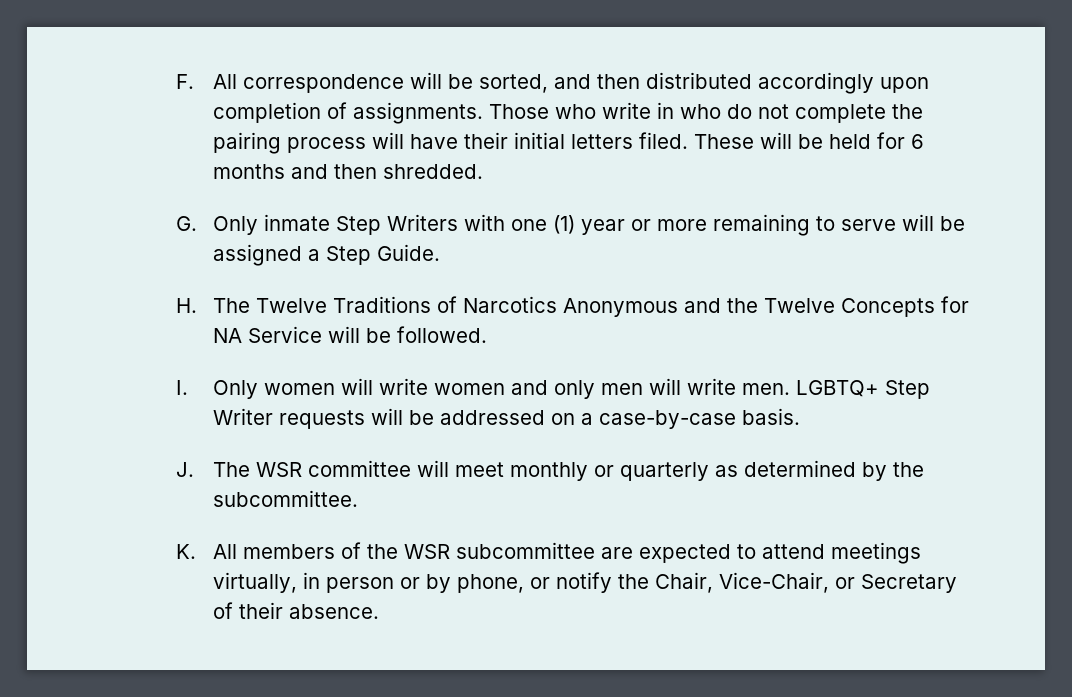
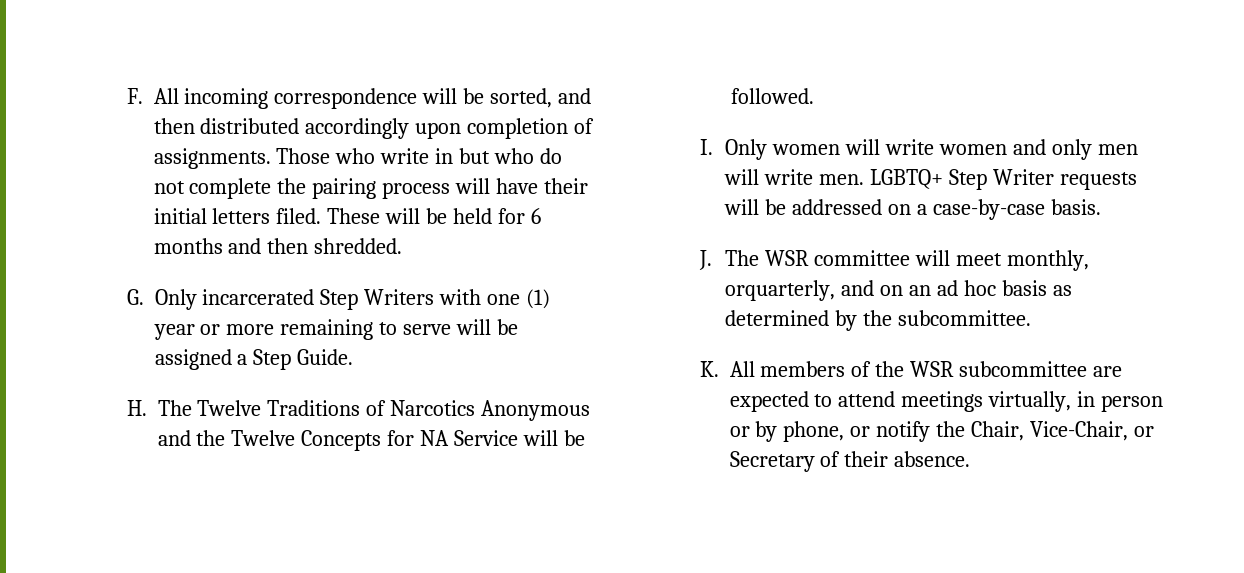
- F. All correspondence will be sorted, and then distributed accordingly upon completion of assignments.
+ F. All incoming correspondence will be sorted, and then distributed accordingly upon completion of assignments.
- Those who write in who do not complete the pairing process will have their initial letters filed.
+ Those who write in but who do not complete the pairing process will have their initial letters filed.
- G. Only inmate Step Writers with one (1) year or more remaining to serve will be assigned a Step Guide.
+ G. Only incarcerated Step Writers with one (1) year or more remaining to serve will be assigned a Step Guide.
- J. The WSR committee will meet monthly or quarterly as determined by the subcommittee.
+ J. The WSR committee will meet monthly, orquarterly, and on an ad hoc basis as determined by the subcommittee.

